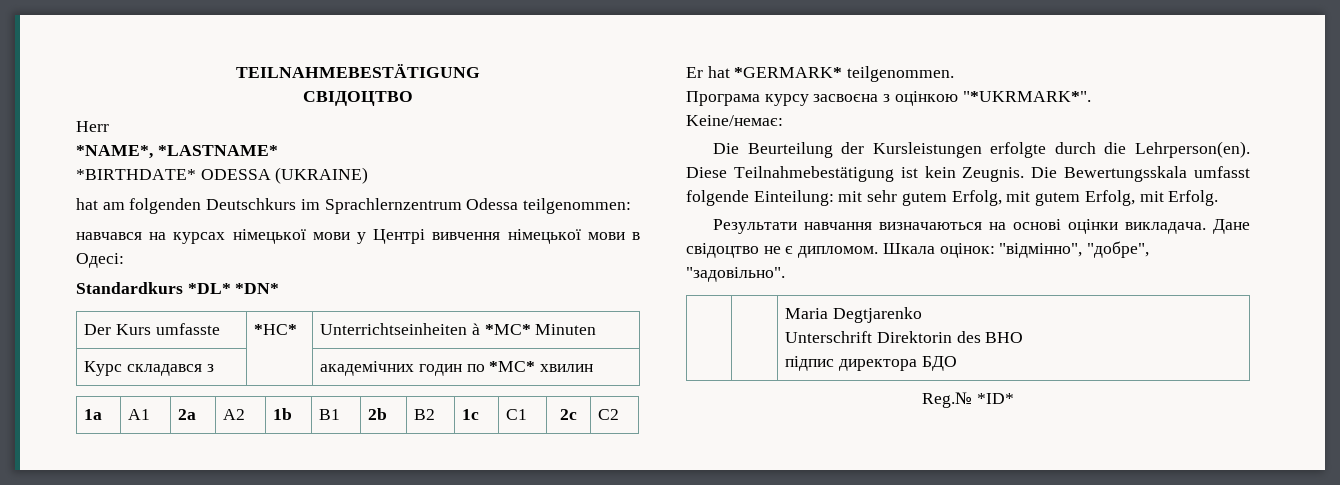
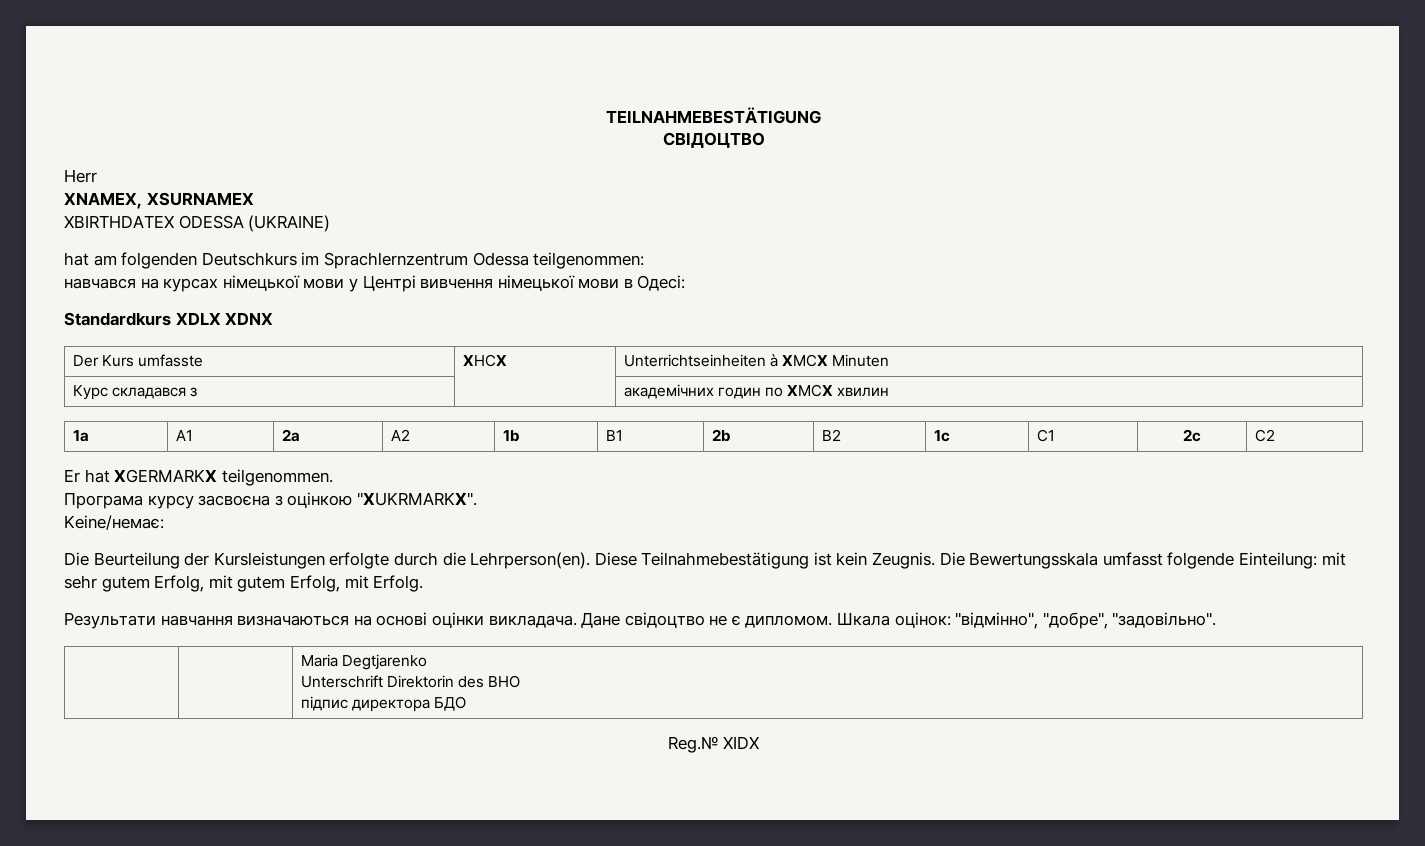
- *NAME*, *LASTNAME*
- *BIRTHDATE* ODESSA (UKRAINE)
+ XNAMEX, XSURNAMEX
+ XBIRTHDATEX ODESSA (UKRAINE)
- Standardkurs *DL* *DN*
+ Standardkurs XDLX XDNX
- Der Kurs umfasste | *HC* | Unterrichtseinheiten à *MC* Minuten
+ Der Kurs umfasste | XHCX | Unterrichtseinheiten à XMCX Minuten
- Курс складався з | | академічних годин по *MC* хвилин
+ Курс складався з | | академічних годин по XMCX хвилин
- Er hat *GERMARK* teilgenommen.
+ Er hat XGERMARKX teilgenommen.
- Програма курсу засвоєна з оцінкою "*UKRMARK*".
+ Програма курсу засвоєна з оцінкою "XUKRMARKX".
- Reg.№ *ID*
+ Reg.№ XIDX

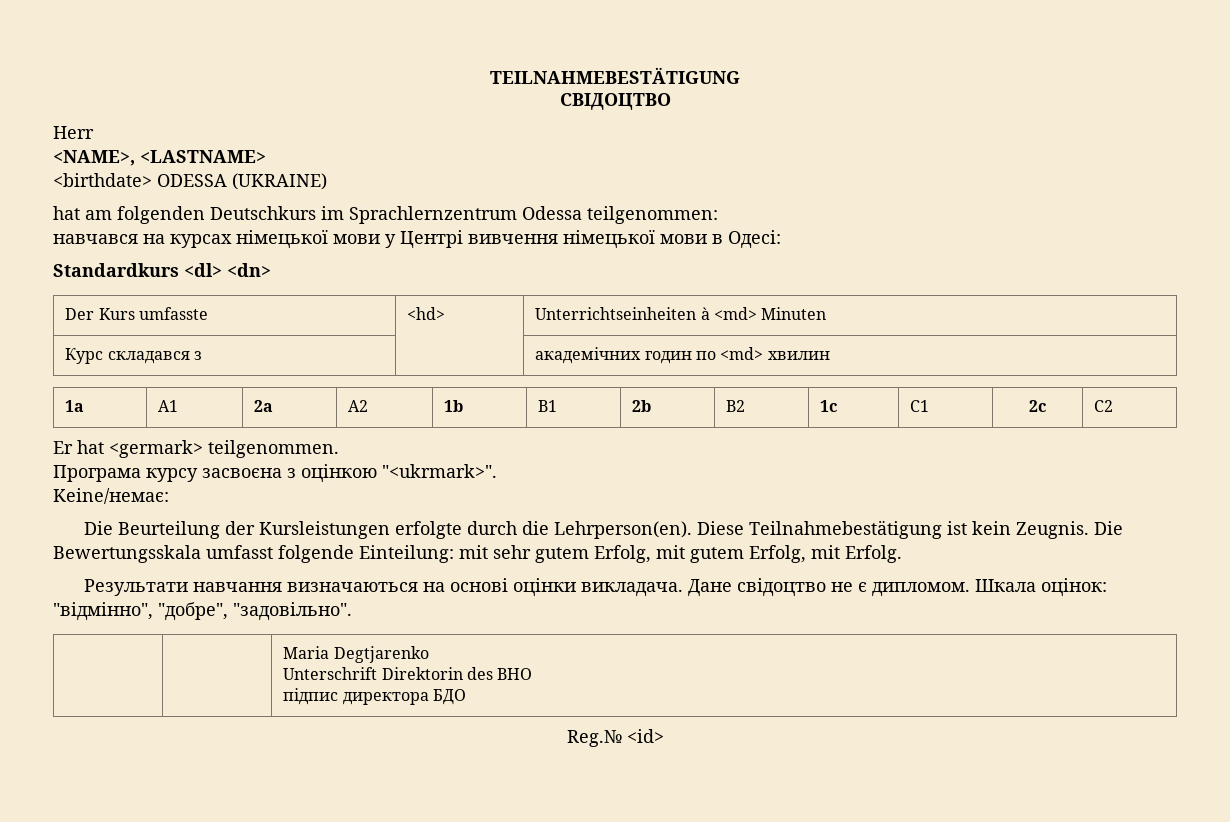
- XNAMEX, XSURNAMEX
- XBIRTHDATEX ODESSA (UKRAINE)
+ <NAME>, <LASTNAME>
+ <birthdate> ODESSA (UKRAINE)
- Standardkurs XDLX XDNX
+ Standardkurs <dl> <dn>
- Der Kurs umfasste | XHCX | Unterrichtseinheiten à XMCX Minuten
+ Der Kurs umfasste | <hd> | Unterrichtseinheiten à <md> Minuten
- Курс складався з | | академічних годин по XMCX хвилин
+ Курс складався з | | академічних годин по <md> хвилин
- Er hat XGERMARKX teilgenommen.
+ Er hat <germark> teilgenommen.
- Програма курсу засвоєна з оцінкою "XUKRMARKX".
+ Програма курсу засвоєна з оцінкою "<ukrmark>".
- Reg.№ XIDX
+ Reg.№ <id>

